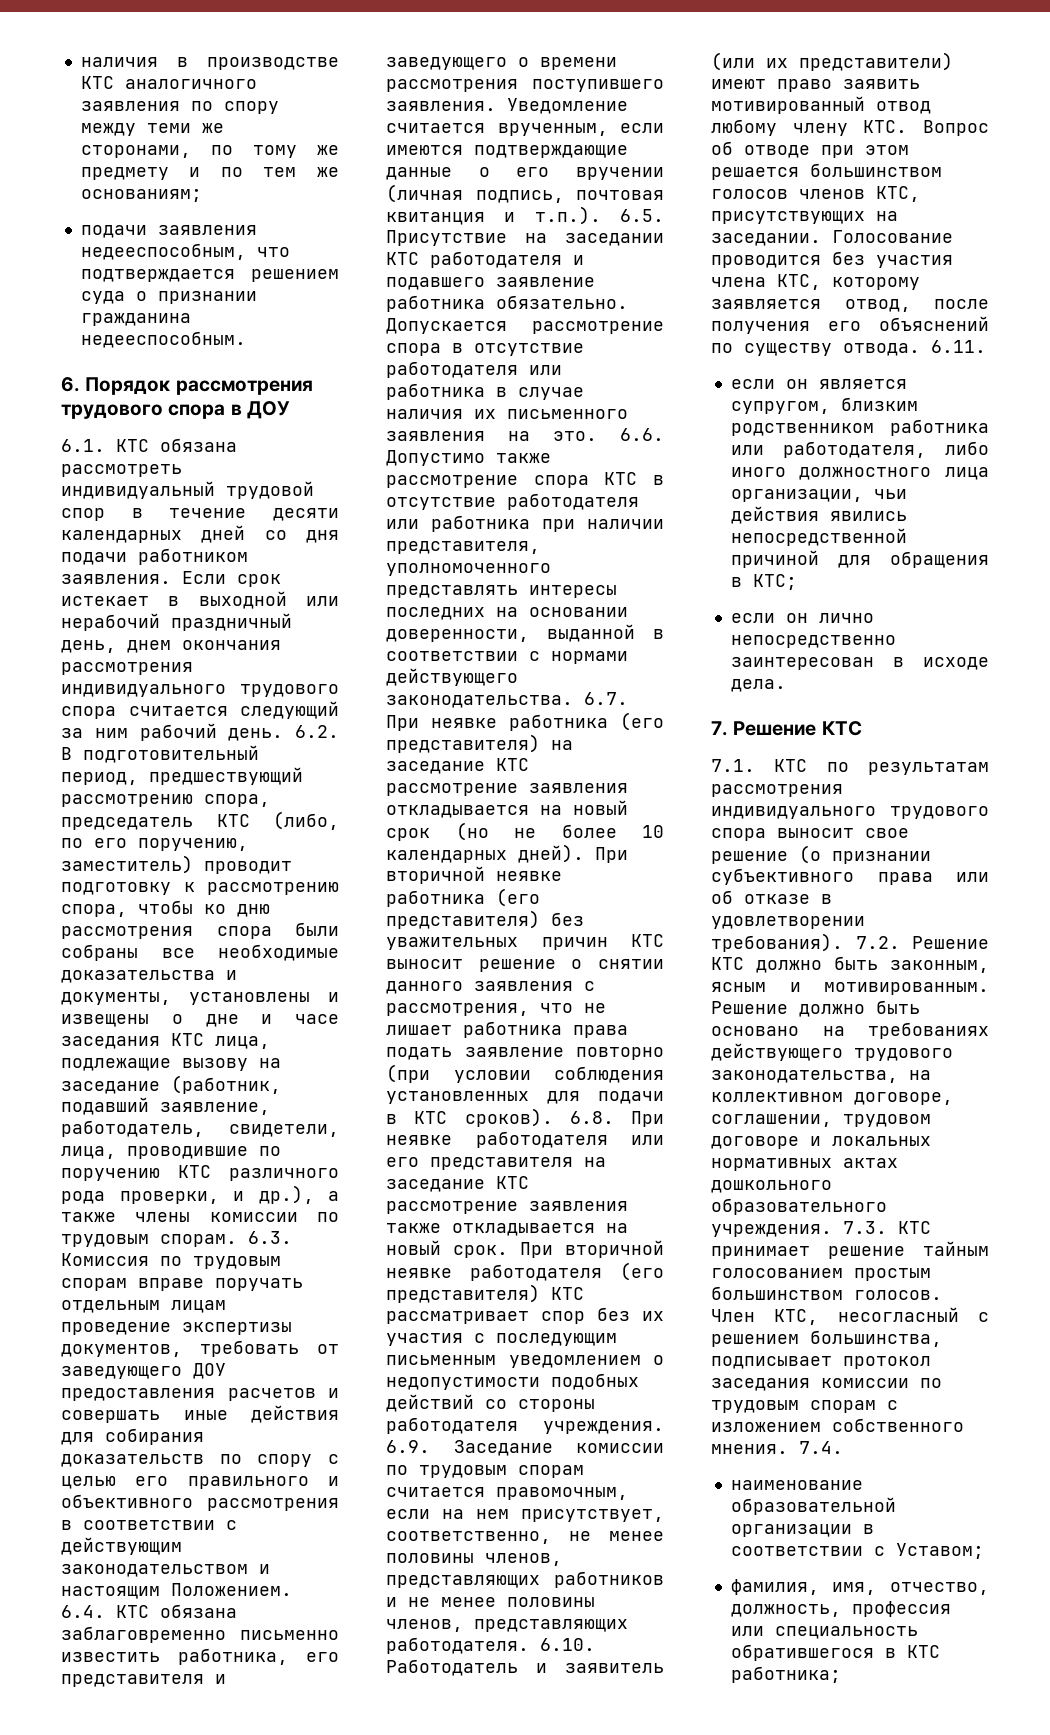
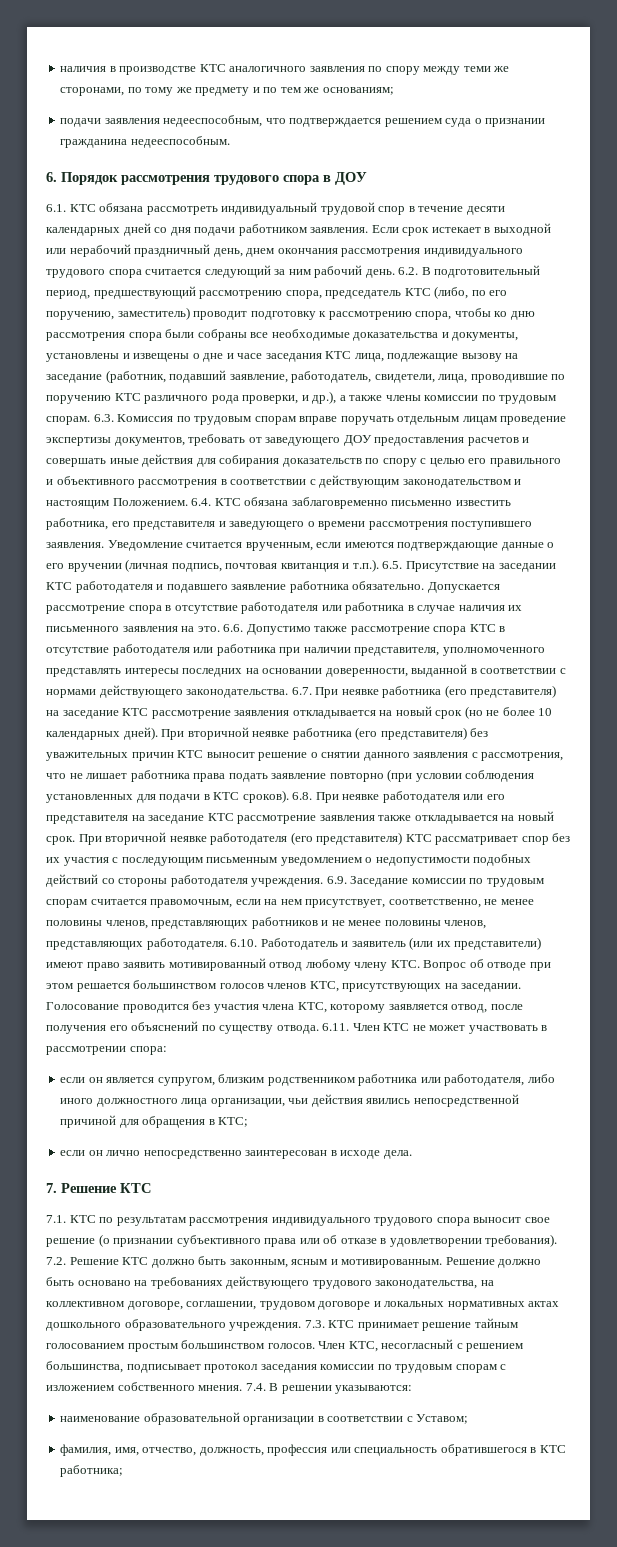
- 6.11.
+ 6.11. Член КТС не может участвовать в рассмотрении спора:
- 7.4.
+ 7.4. В решении указываются:

